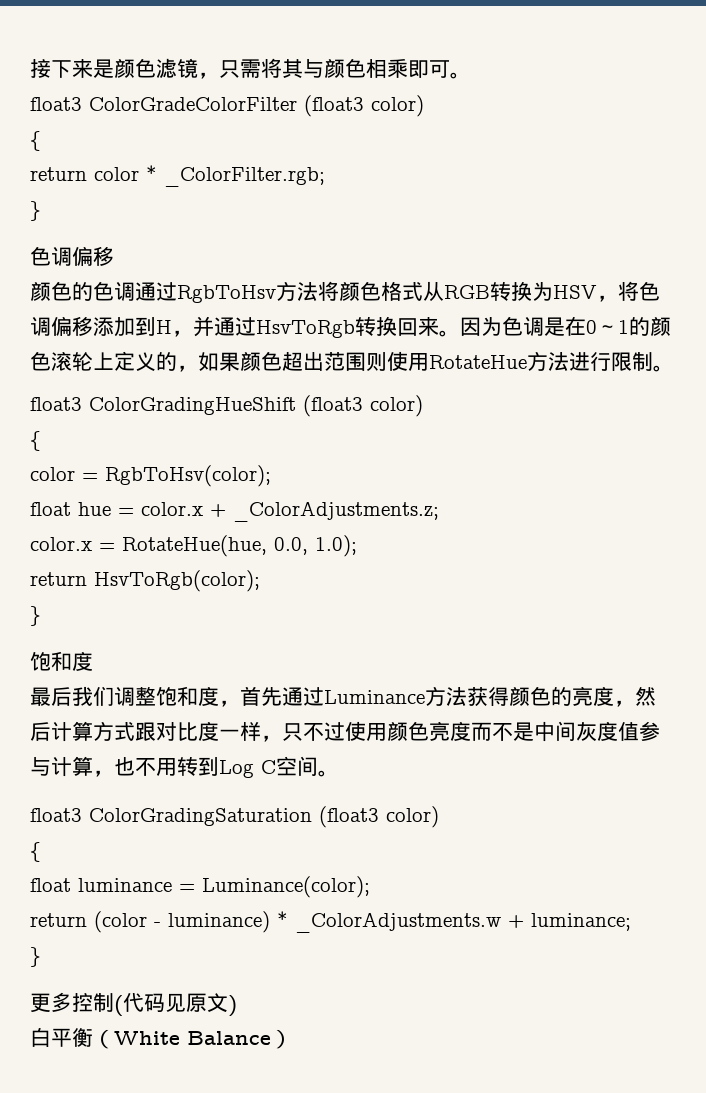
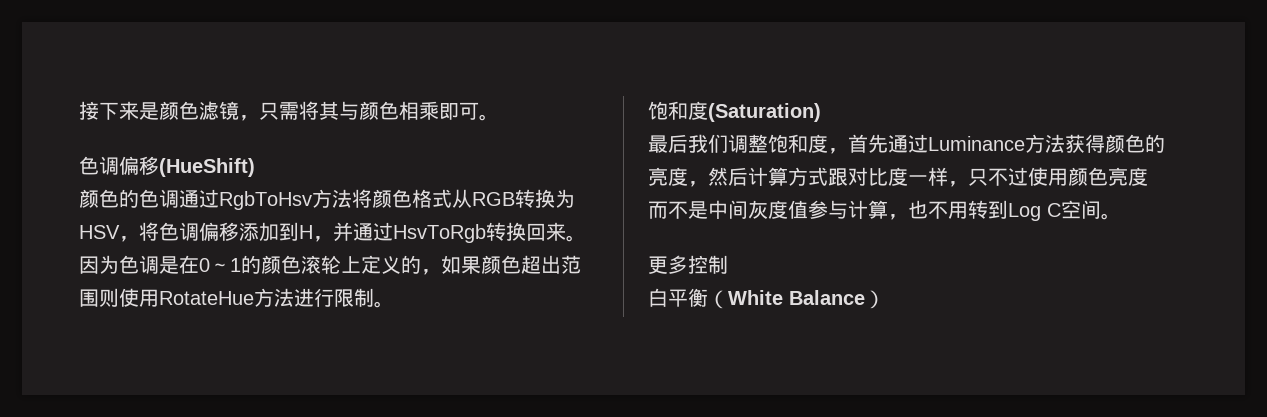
- float3 ColorGradeColorFilter (float3 color)
- {
- return color * _ColorFilter.rgb;
- }
- 色调偏移
+ 色调偏移(HueShift)
- float3 ColorGradingHueShift (float3 color)
- {
- color = RgbToHsv(color);
- float hue = color.x + _ColorAdjustments.z;
- color.x = RotateHue(hue, 0.0, 1.0);
- return HsvToRgb(color);
- }
- 饱和度
+ 饱和度(Saturation)
- float3 ColorGradingSaturation (float3 color)
- {
- float luminance = Luminance(color);
- return (color - luminance) * _ColorAdjustments.w + luminance;
- }
- 更多控制(代码见原文)
+ 更多控制

